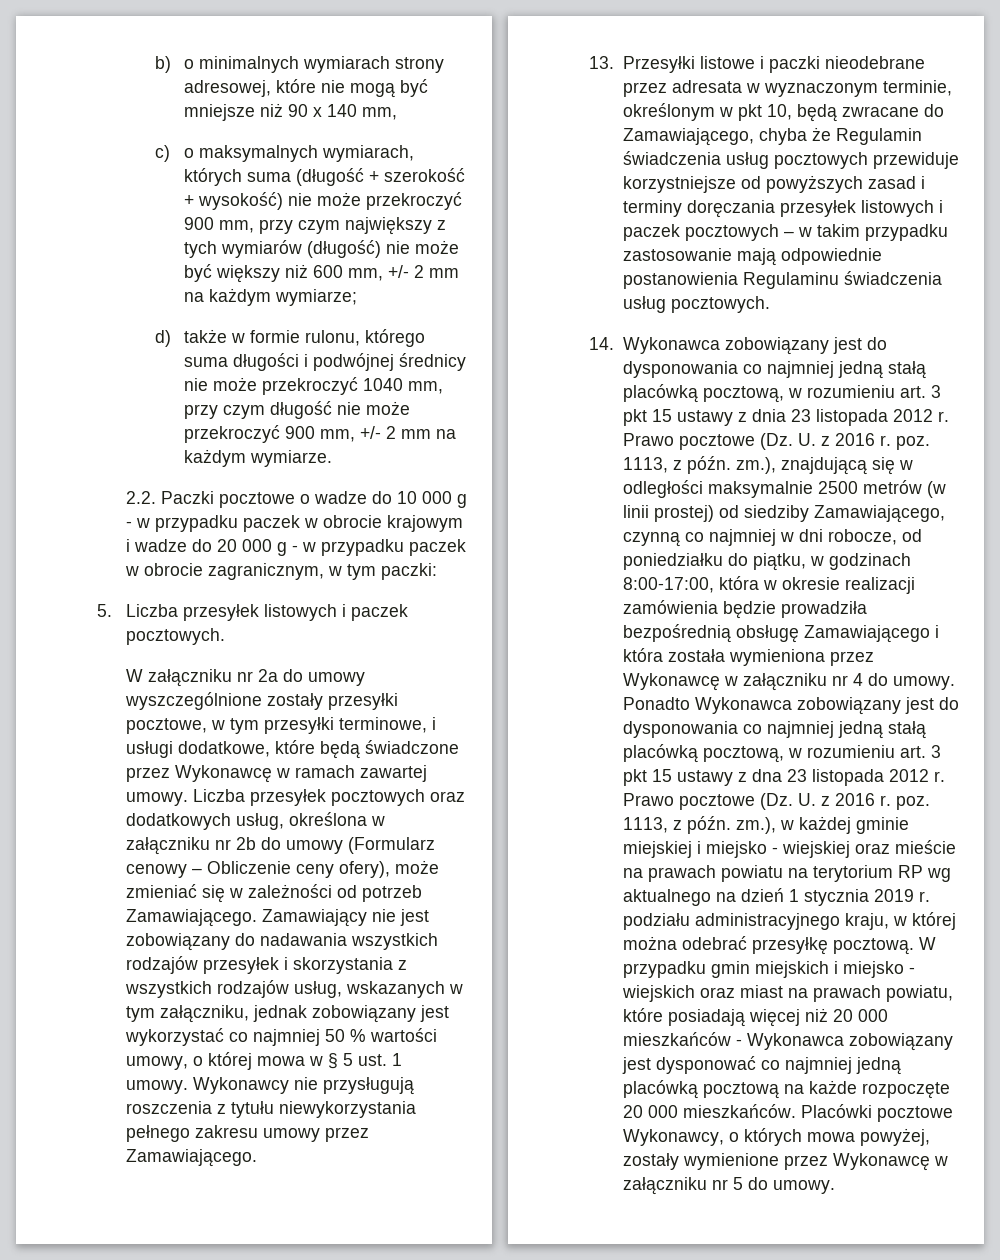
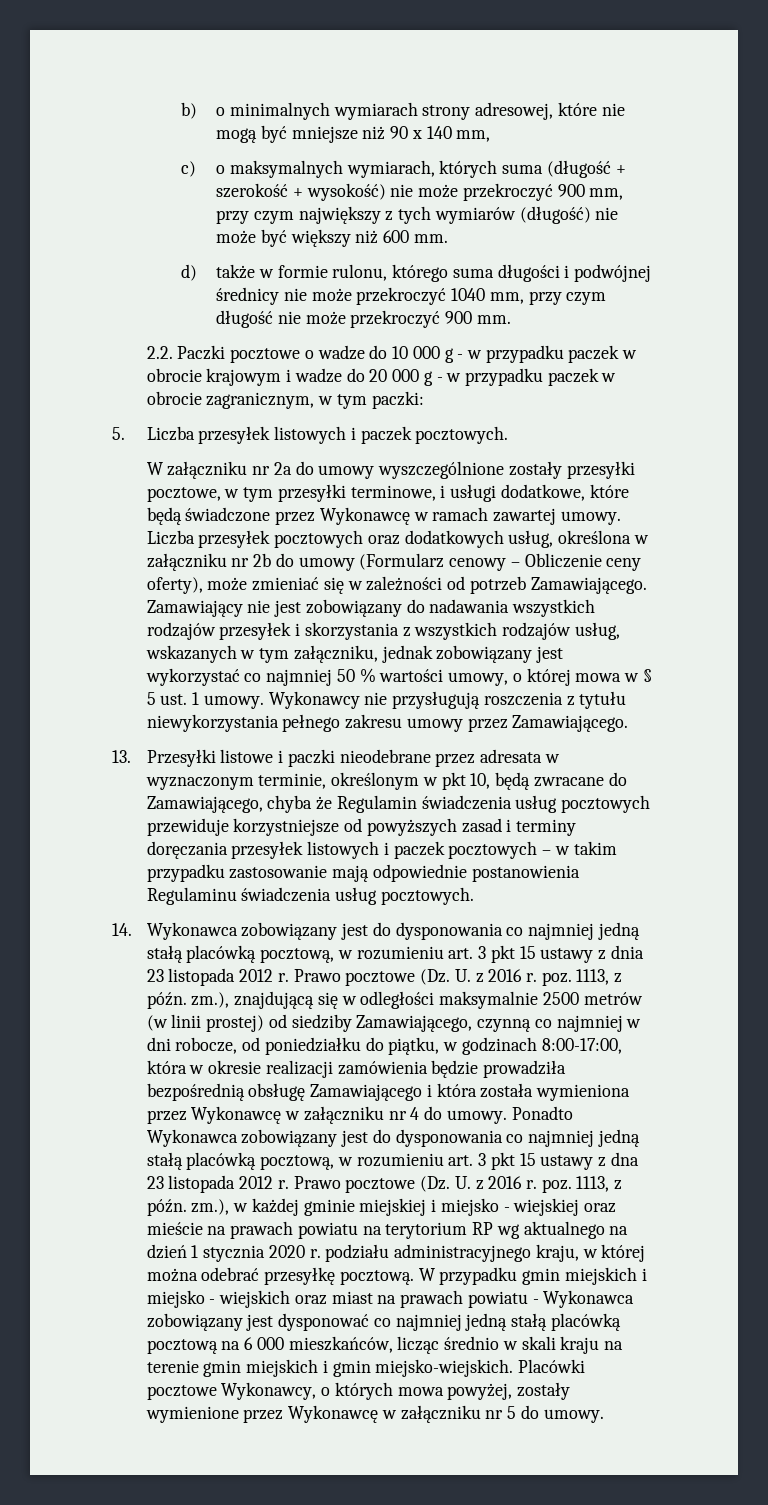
- c) o maksymalnych wymiarach, których suma (długość + szerokość + wysokość) nie może przekroczyć 900 mm, przy czym największy z tych wymiarów (długość) nie może być większy niż 600 mm, +/- 2 mm na każdym wymiarze;
+ c) o maksymalnych wymiarach, których suma (długość + szerokość + wysokość) nie może przekroczyć 900 mm, przy czym największy z tych wymiarów (długość) nie może być większy niż 600 mm.
- d) także w formie rulonu, którego suma długości i podwójnej średnicy nie może przekroczyć 1040 mm, przy czym długość nie może przekroczyć 900 mm, +/- 2 mm na każdym wymiarze.
+ d) także w formie rulonu, którego suma długości i podwójnej średnicy nie może przekroczyć 1040 mm, przy czym długość nie może przekroczyć 900 mm.
- Liczba przesyłek pocztowych oraz dodatkowych usług, określona w załączniku nr 2b do umowy (Formularz cenowy – Obliczenie ceny ofery), może zmieniać się w zależności od potrzeb Zamawiającego.
+ Liczba przesyłek pocztowych oraz dodatkowych usług, określona w załączniku nr 2b do umowy (Formularz cenowy – Obliczenie ceny oferty), może zmieniać się w zależności od potrzeb Zamawiającego.
- Prawo pocztowe (Dz. U. z 2016 r. poz. 1113, z późn. zm.), w każdej gminie miejskiej i miejsko - wiejskiej oraz mieście na prawach powiatu na terytorium RP wg aktualnego na dzień 1 stycznia 2019 r. podziału administracyjnego kraju, w której można odebrać przesyłkę pocztową.
+ Prawo pocztowe (Dz. U. z 2016 r. poz. 1113, z późn. zm.), w każdej gminie miejskiej i miejsko - wiejskiej oraz mieście na prawach powiatu na terytorium RP wg aktualnego na dzień 1 stycznia 2020 r. podziału administracyjnego kraju, w której można odebrać przesyłkę pocztową.
- W przypadku gmin miejskich i miejsko - wiejskich oraz miast na prawach powiatu, które posiadają więcej niż 20 000 mieszkańców - Wykonawca zobowiązany jest dysponować co najmniej jedną placówką pocztową na każde rozpoczęte 20 000 mieszkańców.
+ W przypadku gmin miejskich i miejsko - wiejskich oraz miast na prawach powiatu - Wykonawca zobowiązany jest dysponować co najmniej jedną stałą placówką pocztową na 6 000 mieszkańców, licząc średnio w skali kraju na terenie gmin miejskich i gmin miejsko-wiejskich.

